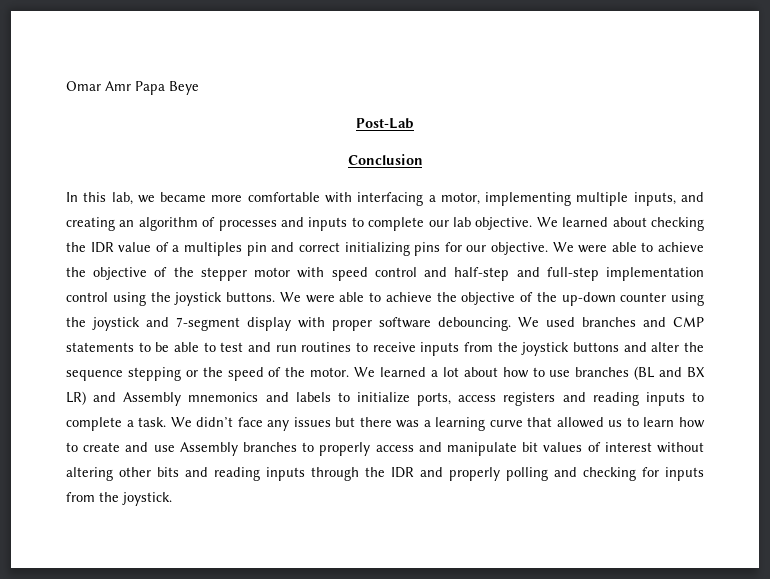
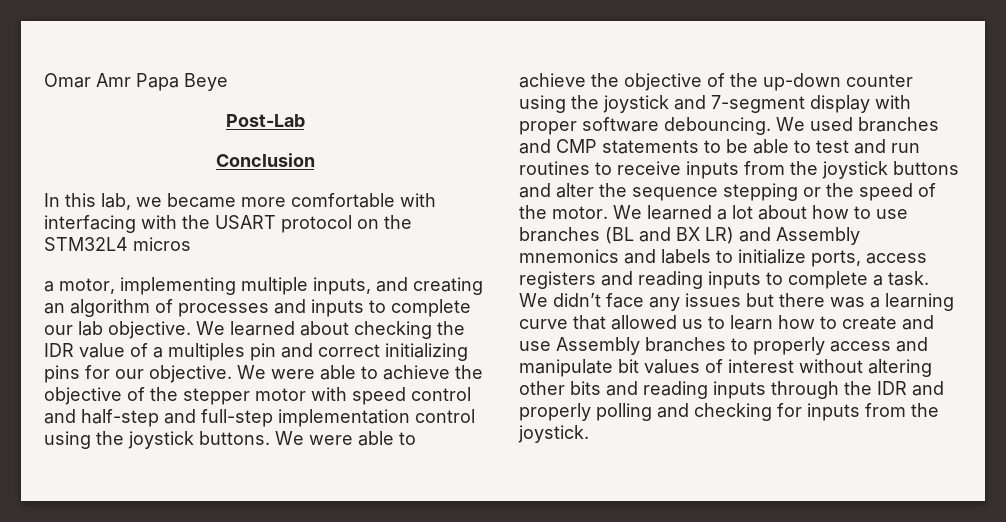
- In this lab, we became more comfortable with interfacing a motor, implementing multiple inputs, and creating an algorithm of processes and inputs to complete our lab objective.
+ In this lab, we became more comfortable with interfacing with the USART protocol on the STM32L4 micros
+ a motor, implementing multiple inputs, and creating an algorithm of processes and inputs to complete our lab objective.

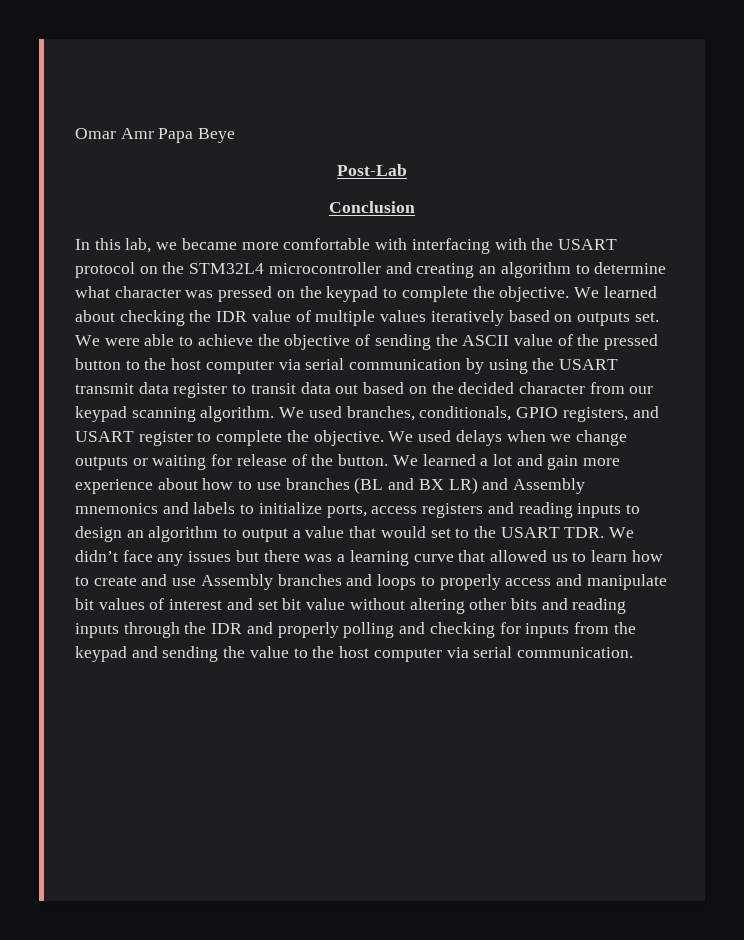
- In this lab, we became more comfortable with interfacing with the USART protocol on the STM32L4 micros
- a motor, implementing multiple inputs, and creating an algorithm of processes and inputs to complete our lab objective.
+ In this lab, we became more comfortable with interfacing with the USART protocol on the STM32L4 microcontroller and creating an algorithm to determine what character was pressed on the keypad to complete the objective.
- We learned about checking the IDR value of a multiples pin and correct initializing pins for our objective. We were able to achieve the objective of the stepper motor with speed control and half-step and full-step implementation control using the joystick buttons. We were able to achieve the objective of the up-down counter using the joystick and 7-segment display with proper software debouncing. We used branches and CMP statements to be able to test and run routines to receive inputs from the joystick buttons and alter the sequence stepping or the speed of the motor. We learned a lot about how to use branches (BL and BX LR) and Assembly mnemonics and labels to initialize ports, access registers and reading inputs to complete a task. We didn’t face any issues but there was a learning curve that allowed us to learn how to create and use Assembly branches to properly access and manipulate bit values of interest without altering other bits and reading inputs through the IDR and properly polling and checking for inputs from the joystick.
+ We learned about checking the IDR value of multiple values iteratively based on outputs set. We were able to achieve the objective of sending the ASCII value of the pressed button to the host computer via serial communication by using the USART transmit data register to transit data out based on the decided character from our keypad scanning algorithm. We used branches, conditionals, GPIO registers, and USART register to complete the objective. We used delays when we change outputs or waiting for release of the button. We learned a lot and gain more experience about how to use branches (BL and BX LR) and Assembly mnemonics and labels to initialize ports, access registers and reading inputs to design an algorithm to output a value that would set to the USART TDR. We didn’t face any issues but there was a learning curve that allowed us to learn how to create and use Assembly branches and loops to properly access and manipulate bit values of interest and set bit value without altering other bits and reading inputs through the IDR and properly polling and checking for inputs from the keypad and sending the value to the host computer via serial communication.

